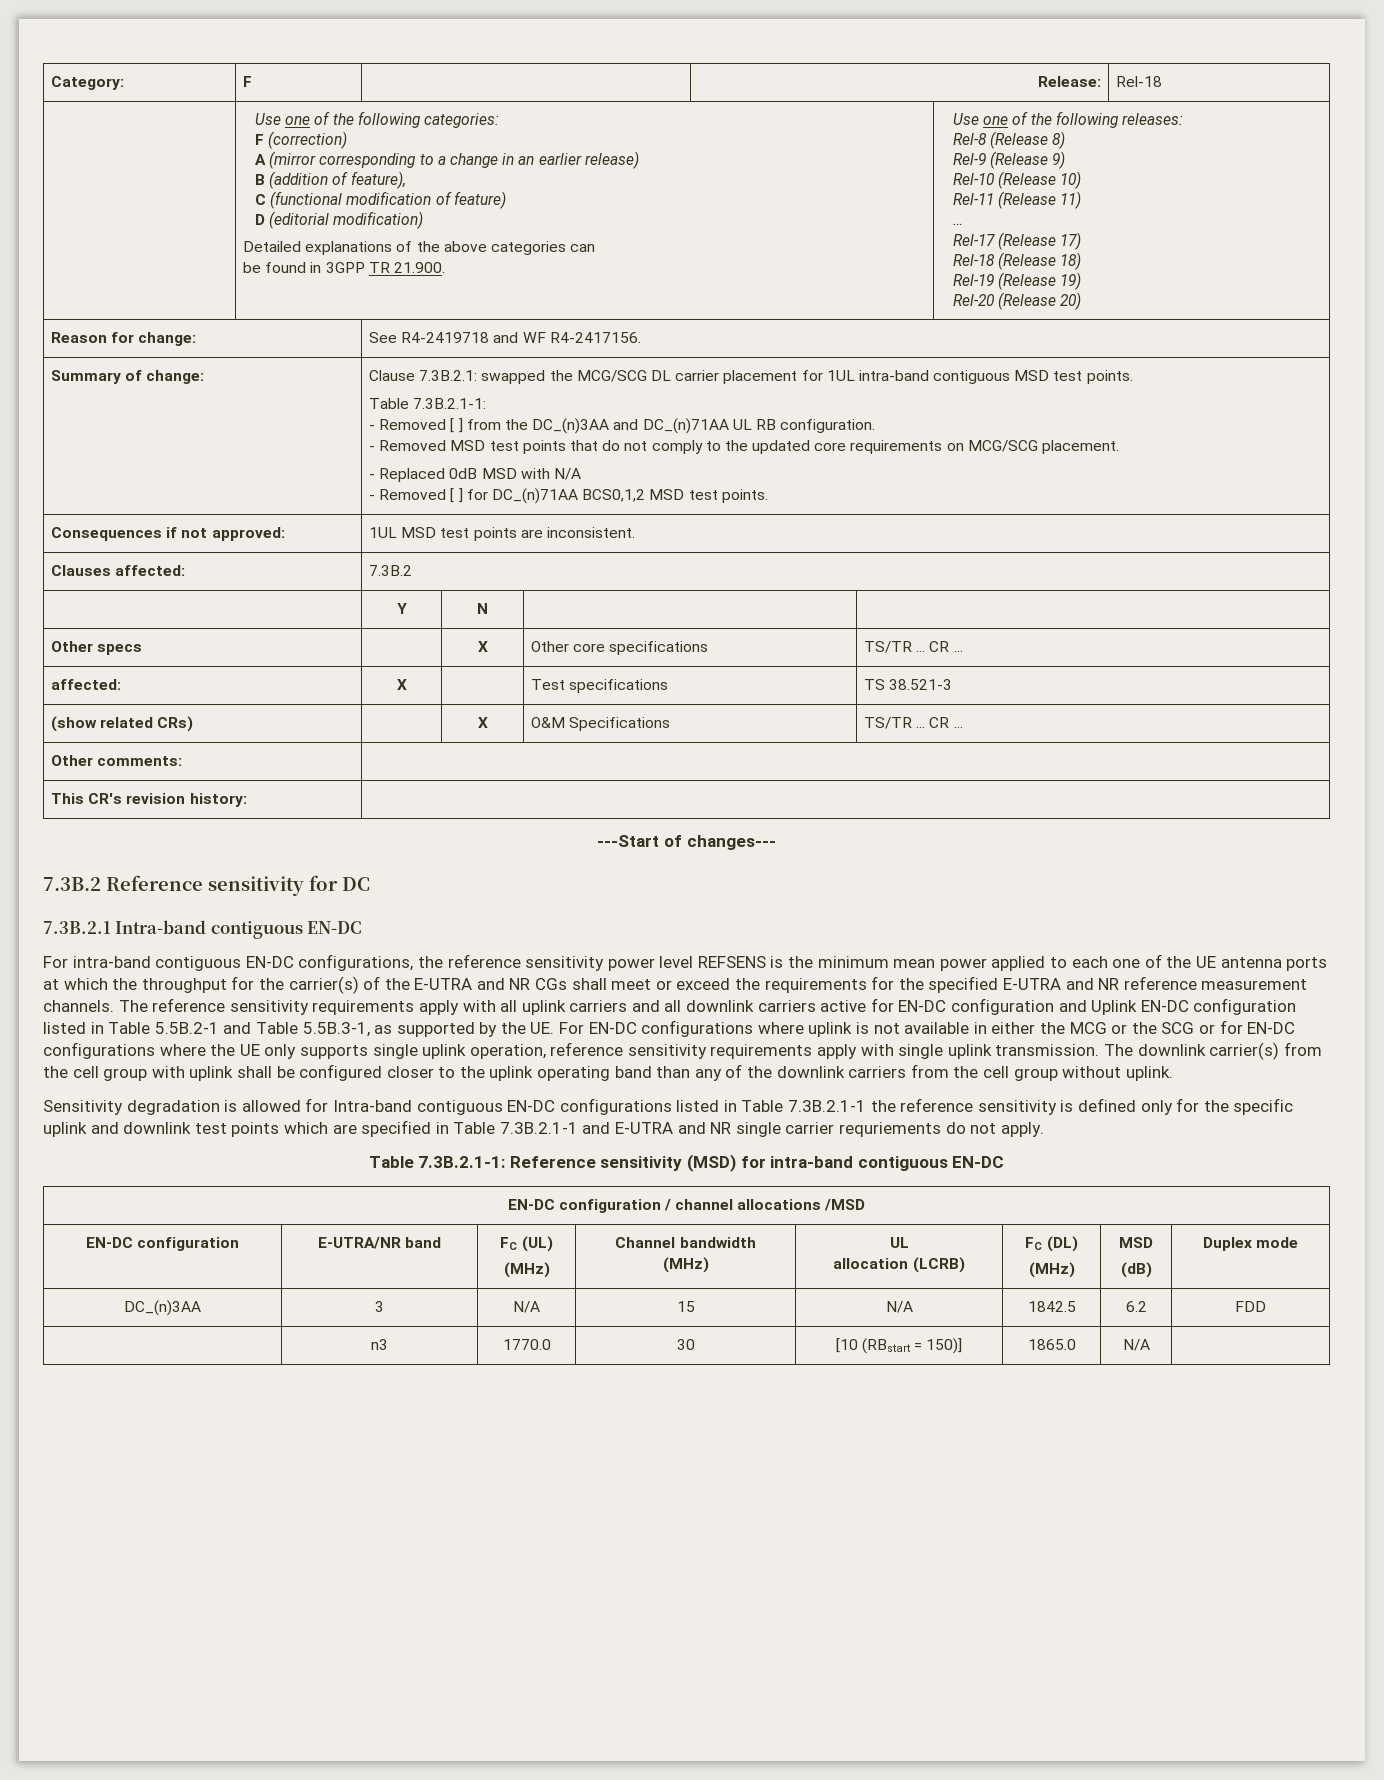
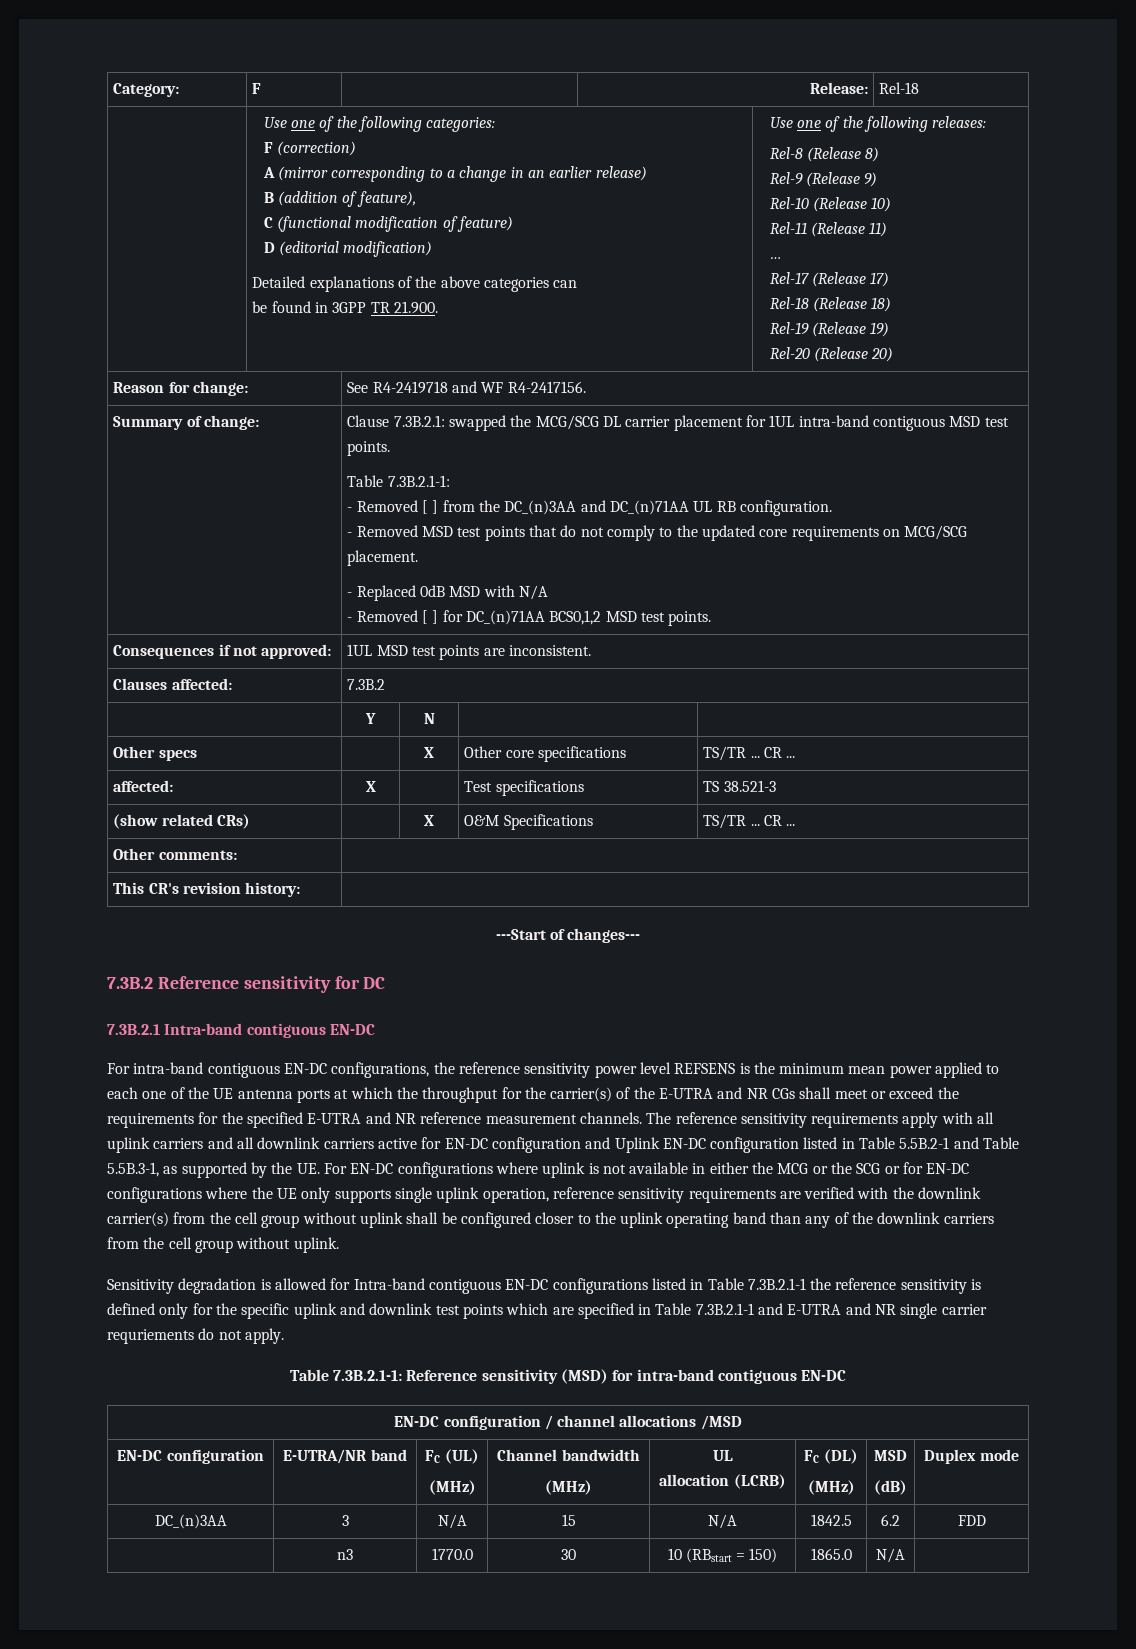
- The reference sensitivity requirements apply with all uplink carriers and all downlink carriers active for EN-DC configuration and Uplink EN-DC configuration listed in Table 5.5B.2-1 and Table 5.5B.3-1, as supported by the UE. For EN-DC configurations where uplink is not available in either the MCG or the SCG or for EN-DC configurations where the UE only supports single uplink operation, reference sensitivity requirements apply with single uplink transmission. The downlink carrier(s) from the cell group with uplink shall be configured closer to the uplink operating band than any of the downlink carriers from the cell group without uplink.
+ The reference sensitivity requirements apply with all uplink carriers and all downlink carriers active for EN-DC configuration and Uplink EN-DC configuration listed in Table 5.5B.2-1 and Table 5.5B.3-1, as supported by the UE. For EN-DC configurations where uplink is not available in either the MCG or the SCG or for EN-DC configurations where the UE only supports single uplink operation, reference sensitivity requirements are verified with the downlink carrier(s) from the cell group without uplink shall be configured closer to the uplink operating band than any of the downlink carriers from the cell group without uplink.
- | n3 | 1770.0 | 30 | [10 (RBstart = 150)] | 1865.0 | N/A |
+ | n3 | 1770.0 | 30 | 10 (RBstart = 150) | 1865.0 | N/A |

